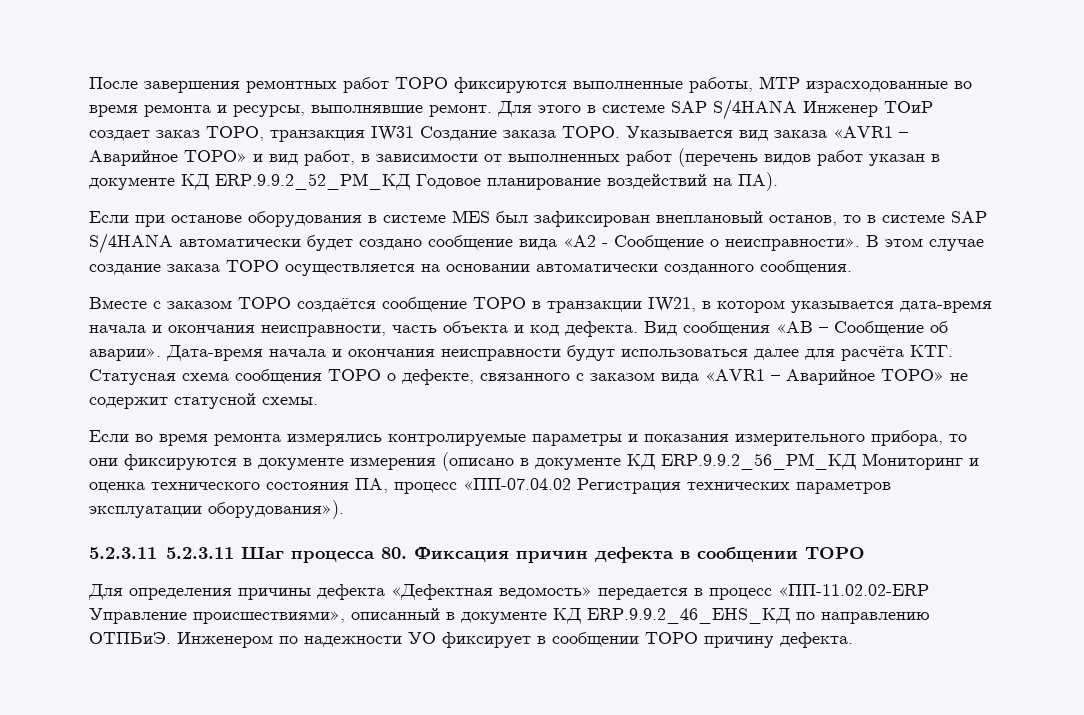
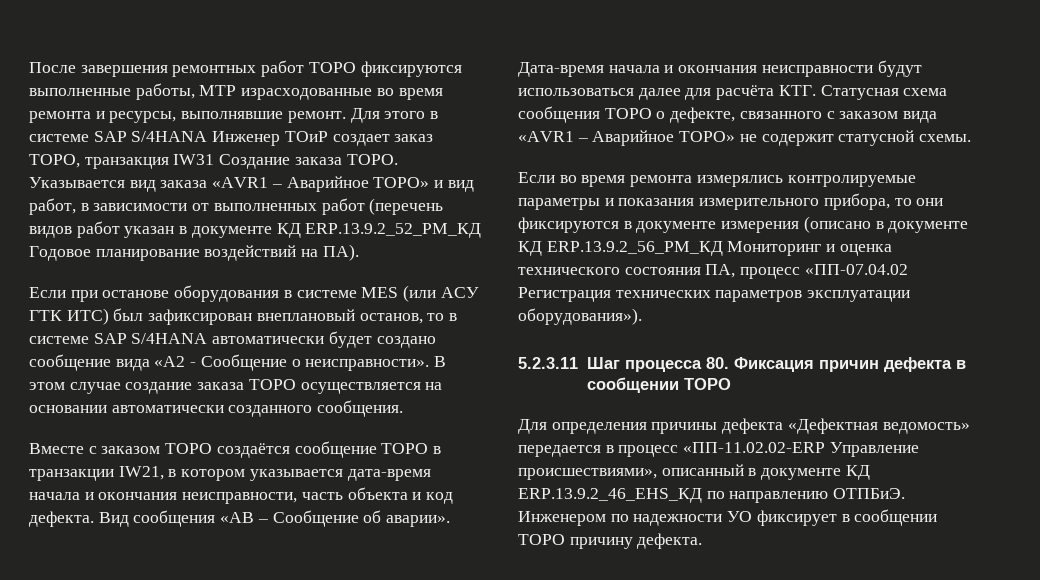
- Указывается вид заказа «AVR1 – Аварийное ТОРО» и вид работ, в зависимости от выполненных работ (перечень видов работ указан в документе КД ERP.9.9.2_52_PM_КД Годовое планирование воздействий на ПА).
+ Указывается вид заказа «AVR1 – Аварийное ТОРО» и вид работ, в зависимости от выполненных работ (перечень видов работ указан в документе КД ERP.13.9.2_52_PM_КД Годовое планирование воздействий на ПА).
- Если при останове оборудования в системе MES был зафиксирован внеплановый останов, то в системе SAP S/4HANA автоматически будет создано сообщение вида «A2 - Сообщение о неисправности».
+ Если при останове оборудования в системе MES (или АСУ ГТК ИТС) был зафиксирован внеплановый останов, то в системе SAP S/4HANA автоматически будет создано сообщение вида «A2 - Сообщение о неисправности».
- Если во время ремонта измерялись контролируемые параметры и показания измерительного прибора, то они фиксируются в документе измерения (описано в документе КД ERP.9.9.2_56_PM_КД Мониторинг и оценка технического состояния ПА, процесс «ПП-07.04.02 Регистрация технических параметров эксплуатации оборудования»).
+ Если во время ремонта измерялись контролируемые параметры и показания измерительного прибора, то они фиксируются в документе измерения (описано в документе КД ERP.13.9.2_56_PM_КД Мониторинг и оценка технического состояния ПА, процесс «ПП-07.04.02 Регистрация технических параметров эксплуатации оборудования»).
- 5.2.3.11 5.2.3.11 Шаг процесса 80. Фиксация причин дефекта в сообщении ТОРО
+ 5.2.3.11 Шаг процесса 80. Фиксация причин дефекта в сообщении ТОРО
- Для определения причины дефекта «Дефектная ведомость» передается в процесс «ПП-11.02.02-ERP Управление происшествиями», описанный в документе КД ERP.9.9.2_46_EHS_КД по направлению ОТПБиЭ.
+ Для определения причины дефекта «Дефектная ведомость» передается в процесс «ПП-11.02.02-ERP Управление происшествиями», описанный в документе КД ERP.13.9.2_46_EHS_КД по направлению ОТПБиЭ.

